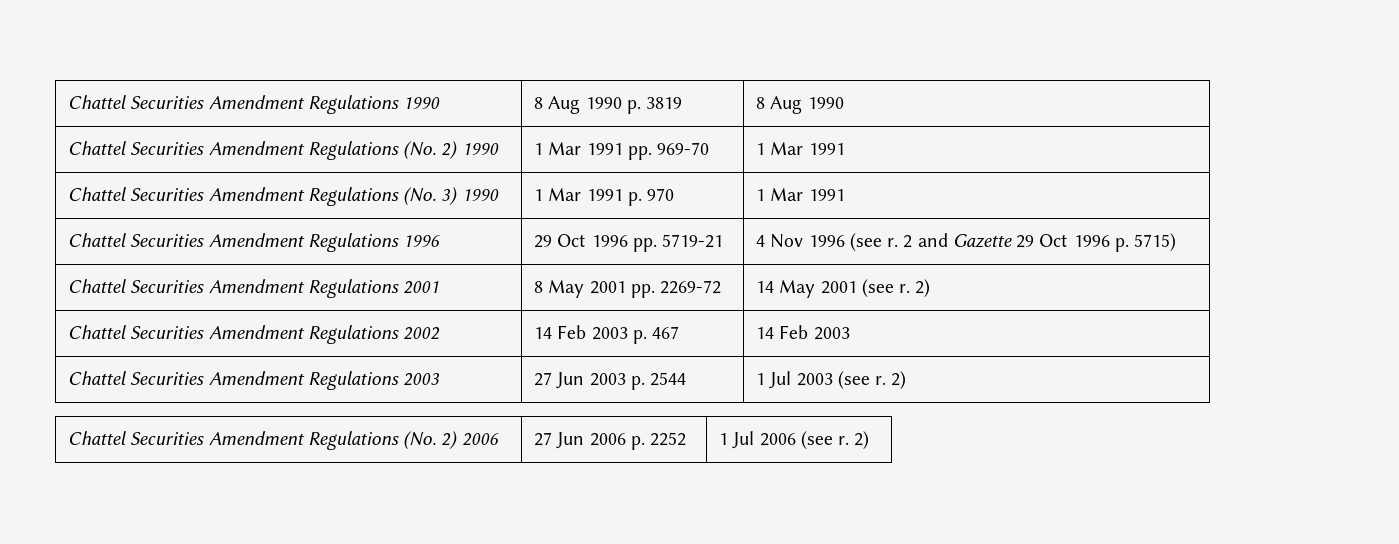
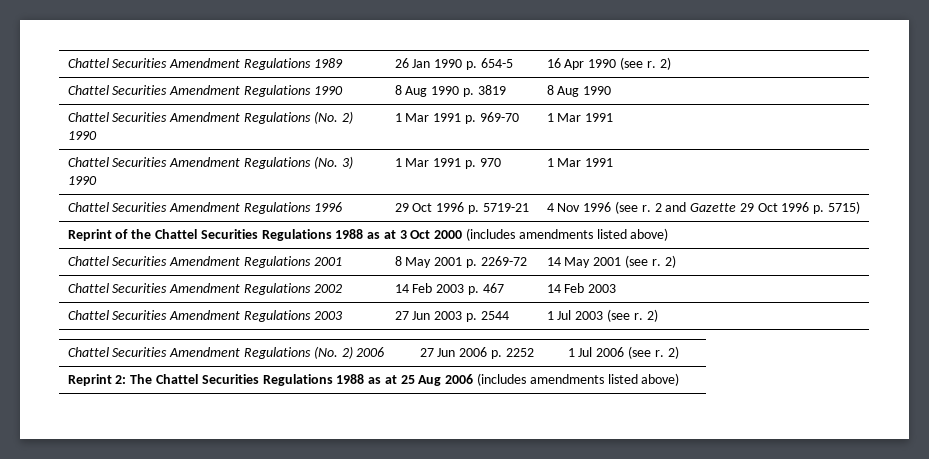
+ Chattel Securities Amendment Regulations 1989 | 26 Jan 1990 p. 654-5 | 16 Apr 1990 (see r. 2)
- Chattel Securities Amendment Regulations (No. 2) 1990 | 1 Mar 1991 pp. 969-70 | 1 Mar 1991
+ Chattel Securities Amendment Regulations (No. 2) 1990 | 1 Mar 1991 p. 969-70 | 1 Mar 1991
- Chattel Securities Amendment Regulations 1996 | 29 Oct 1996 pp. 5719-21 | 4 Nov 1996 (see r. 2 and Gazette 29 Oct 1996 p. 5715)
+ Chattel Securities Amendment Regulations 1996 | 29 Oct 1996 p. 5719-21 | 4 Nov 1996 (see r. 2 and Gazette 29 Oct 1996 p. 5715)
+ Reprint of the Chattel Securities Regulations 1988 as at 3 Oct 2000 (includes amendments listed above)
- Chattel Securities Amendment Regulations 2001 | 8 May 2001 pp. 2269-72 | 14 May 2001 (see r. 2)
+ Chattel Securities Amendment Regulations 2001 | 8 May 2001 p. 2269-72 | 14 May 2001 (see r. 2)
+ Reprint 2: The Chattel Securities Regulations 1988 as at 25 Aug 2006 (includes amendments listed above)

